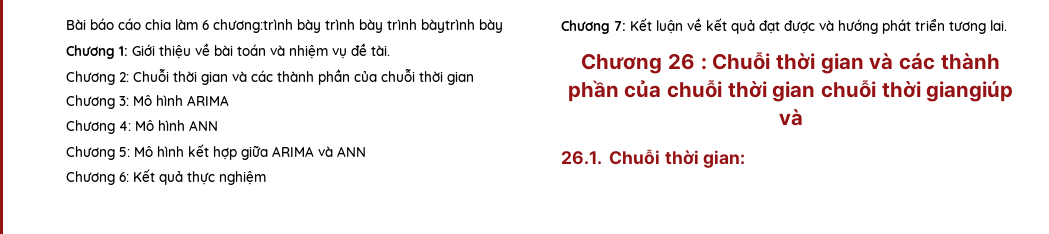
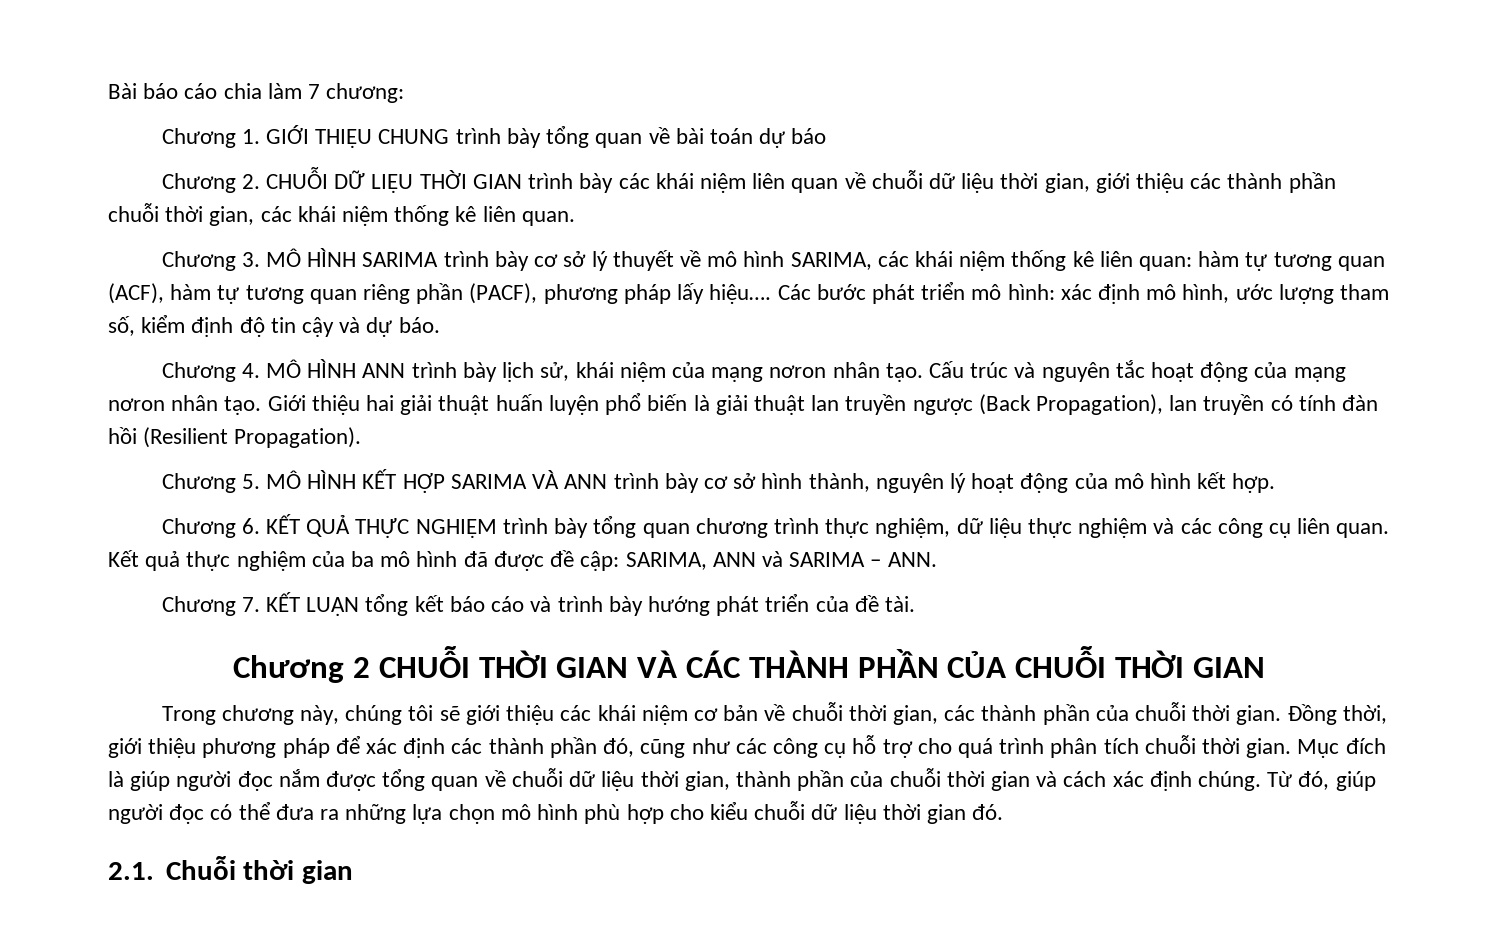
- Bài báo cáo chia làm 6 chương:trình bày trình bày trình bàytrình bày
- Chương 1: Giới thiệu về bài toán và nhiệm vụ đề tài.
- Chương 2: Chuỗi thời gian và các thành phần của chuỗi thời gian
- Chương 3: Mô hình ARIMA
- Chương 4: Mô hình ANN
- Chương 5: Mô hình kết hợp giữa ARIMA và ANN
- Chương 6: Kết quả thực nghiệm
- Chương 7: Kết luận về kết quả đạt được và hướng phát triển tương lai.
- Chương 26 : Chuỗi thời gian và các thành phần của chuỗi thời gian chuỗi thời giangiúp và
- 26.1. Chuỗi thời gian:
+ Bài báo cáo chia làm 7 chương:
+ Chương 1. GIỚI THIỆU CHUNG trình bày tổng quan về bài toán dự báo
+ Chương 2. CHUỖI DỮ LIỆU THỜI GIAN trình bày các khái niệm liên quan về chuỗi dữ liệu thời gian, giới thiệu các thành phần chuỗi thời gian, các khái niệm thống kê liên quan.
+ Chương 3. MÔ HÌNH SARIMA trình bày cơ sở lý thuyết về mô hình SARIMA, các khái niệm thống kê liên quan: hàm tự tương quan (ACF), hàm tự tương quan riêng phần (PACF), phương pháp lấy hiệu…. Các bước phát triển mô hình: xác định mô hình, ước lượng tham số, kiểm định độ tin cậy và dự báo.
+ Chương 4. MÔ HÌNH ANN trình bày lịch sử, khái niệm của mạng nơron nhân tạo. Cấu trúc và nguyên tắc hoạt động của mạng nơron nhân tạo. Giới thiệu hai giải thuật huấn luyện phổ biến là giải thuật lan truyền ngược (Back Propagation), lan truyền có tính đàn hồi (Resilient Propagation).
+ Chương 5. MÔ HÌNH KẾT HỢP SARIMA VÀ ANN trình bày cơ sở hình thành, nguyên lý hoạt động của mô hình kết hợp.
+ Chương 6. KẾT QUẢ THỰC NGHIỆM trình bày tổng quan chương trình thực nghiệm, dữ liệu thực nghiệm và các công cụ liên quan. Kết quả thực nghiệm của ba mô hình đã được đề cập: SARIMA, ANN và SARIMA – ANN.
+ Chương 7. KẾT LUẬN tổng kết báo cáo và trình bày hướng phát triển của đề tài.
+ Chương 2 CHUỖI THỜI GIAN VÀ CÁC THÀNH PHẦN CỦA CHUỖI THỜI GIAN
+ Trong chương này, chúng tôi sẽ giới thiệu các khái niệm cơ bản về chuỗi thời gian, các thành phần của chuỗi thời gian. Đồng thời, giới thiệu phương pháp để xác định các thành phần đó, cũng như các công cụ hỗ trợ cho quá trình phân tích chuỗi thời gian. Mục đích là giúp người đọc nắm được tổng quan về chuỗi dữ liệu thời gian, thành phần của chuỗi thời gian và cách xác định chúng. Từ đó, giúp người đọc có thể đưa ra những lựa chọn mô hình phù hợp cho kiểu chuỗi dữ liệu thời gian đó.
+ 2.1. Chuỗi thời gian

